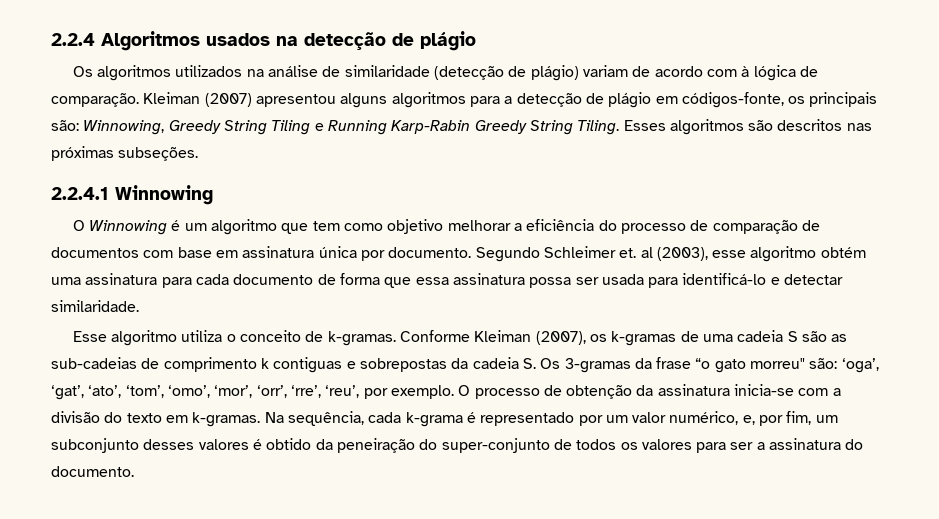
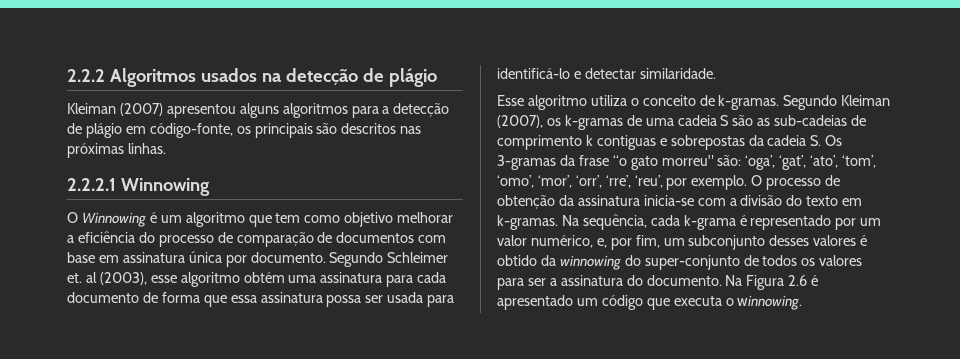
- 2.2.4 Algoritmos usados na detecção de plágio
+ 2.2.2 Algoritmos usados na detecção de plágio
- Os algoritmos utilizados na análise de similaridade (detecção de plágio) variam de acordo com à lógica de comparação. Kleiman (2007) apresentou alguns algoritmos para a detecção de plágio em códigos-fonte, os principais são: Winnowing, Greedy String Tiling e Running Karp-Rabin Greedy String Tiling. Esses algoritmos são descritos nas próximas subseções.
- 2.2.4.1 Winnowing
+ Kleiman (2007) apresentou alguns algoritmos para a detecção de plágio em código-fonte, os principais são descritos nas próximas linhas.
+ 2.2.2.1 Winnowing
- Conforme Kleiman (2007), os k-gramas de uma cadeia S são as sub-cadeias de comprimento k contiguas e sobrepostas da cadeia S. Os 3-gramas da frase “o gato morreu" são: ‘oga’, ‘gat’, ‘ato’, ‘tom’, ‘omo’, ‘mor’, ‘orr’, ‘rre’, ‘reu’, por exemplo.
+ Segundo Kleiman (2007), os k-gramas de uma cadeia S são as sub-cadeias de comprimento k contiguas e sobrepostas da cadeia S. Os 3-gramas da frase “o gato morreu" são: ‘oga’, ‘gat’, ‘ato’, ‘tom’, ‘omo’, ‘mor’, ‘orr’, ‘rre’, ‘reu’, por exemplo.
- Na sequência, cada k-grama é representado por um valor numérico, e, por fim, um subconjunto desses valores é obtido da peneiração do super-conjunto de todos os valores para ser a assinatura do documento.
+ Na sequência, cada k-grama é representado por um valor numérico, e, por fim, um subconjunto desses valores é obtido da winnowing do super-conjunto de todos os valores para ser a assinatura do documento.
+ Na Figura 2.6 é apresentado um código que executa o winnowing.

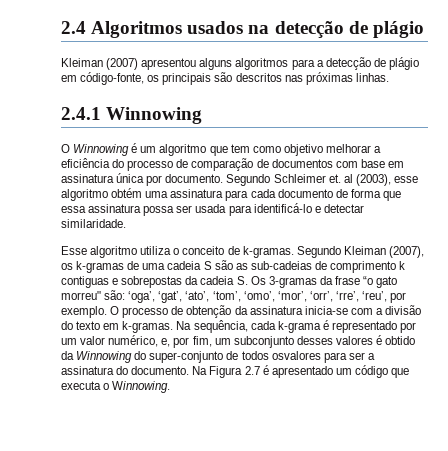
- 2.2.2 Algoritmos usados na detecção de plágio
+ 2.4 Algoritmos usados na detecção de plágio
- 2.2.2.1 Winnowing
+ 2.4.1 Winnowing
- Na sequência, cada k-grama é representado por um valor numérico, e, por fim, um subconjunto desses valores é obtido da winnowing do super-conjunto de todos os valores para ser a assinatura do documento.
+ Na sequência, cada k-grama é representado por um valor numérico, e, por fim, um subconjunto desses valores é obtido da Winnowing do super-conjunto de todos osvalores para ser a assinatura do documento.
- Na Figura 2.6 é apresentado um código que executa o winnowing.
+ Na Figura 2.7 é apresentado um código que executa o Winnowing.

